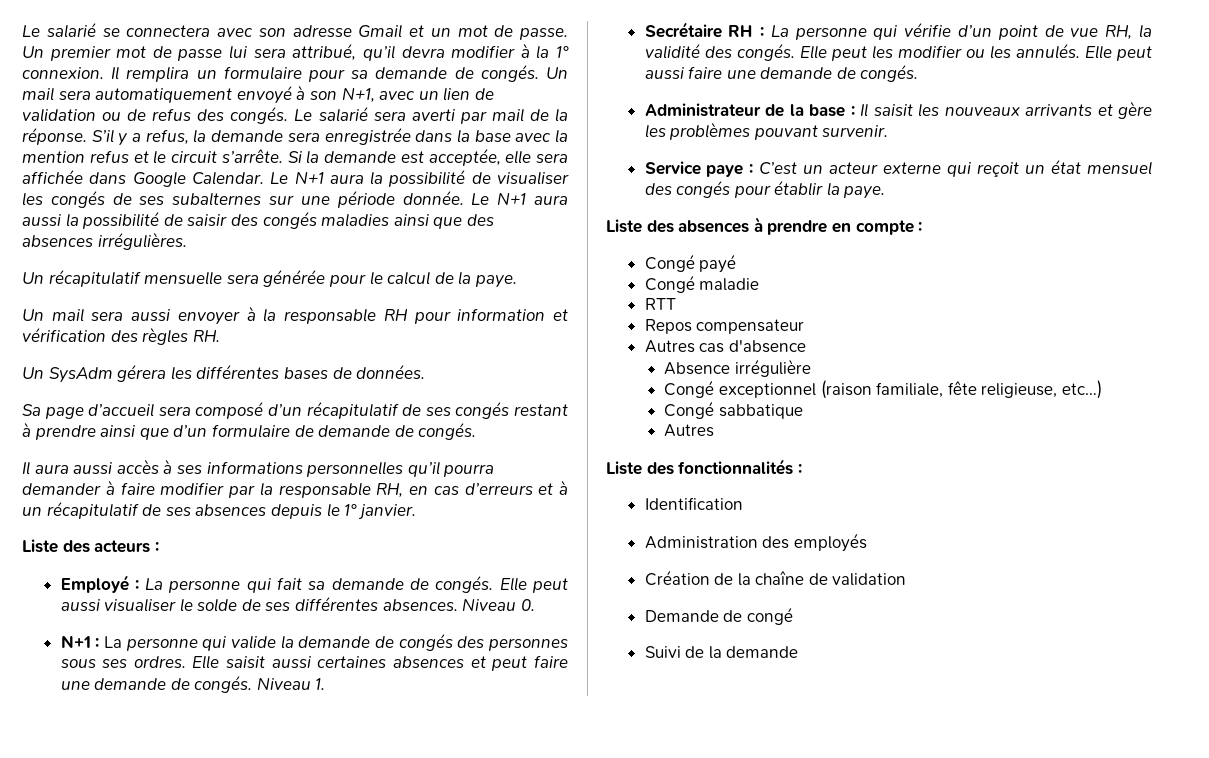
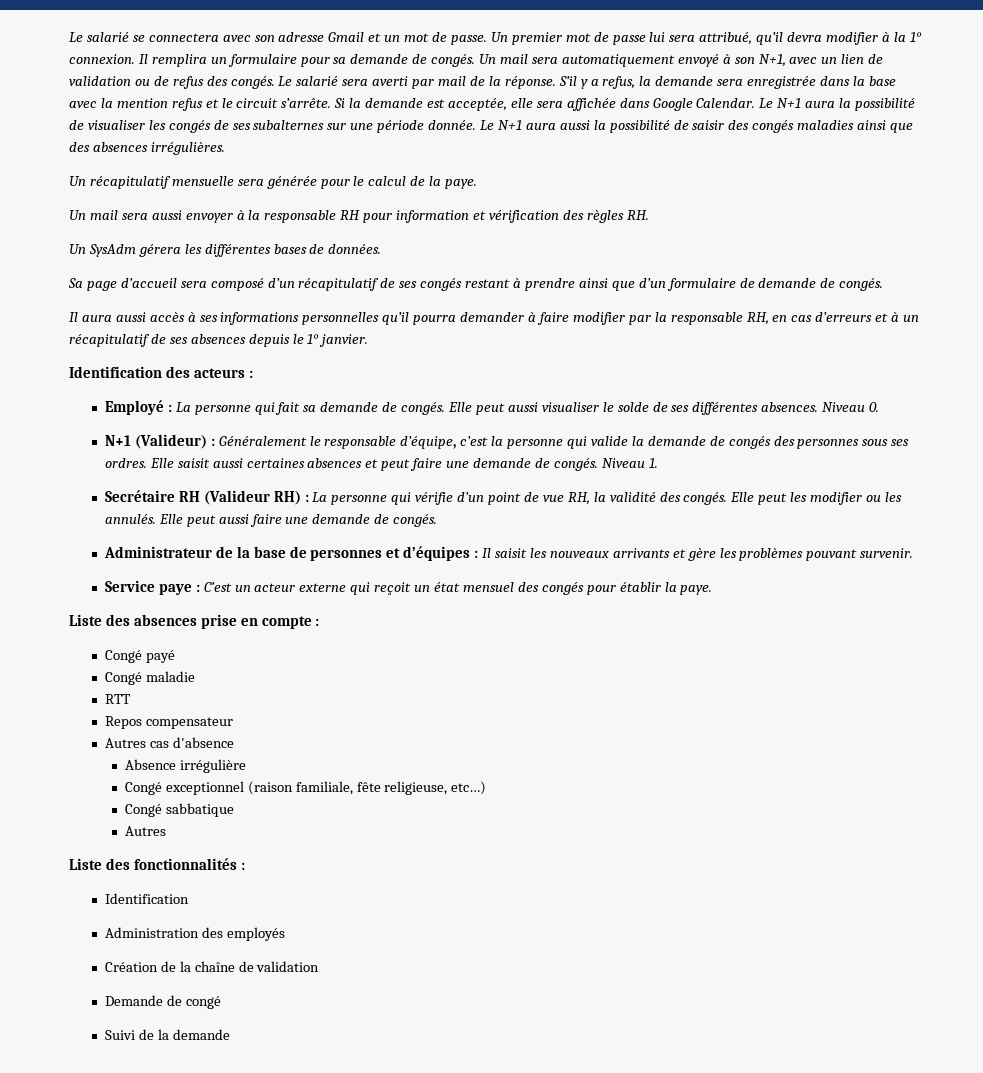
- Liste des acteurs :
+ Identification des acteurs :
- N+1 : La personne qui valide la demande de congés des personnes sous ses ordres.
+ N+1 (Valideur) : Généralement le responsable d’équipe, c’est la personne qui valide la demande de congés des personnes sous ses ordres.
- Secrétaire RH : La personne qui vérifie d’un point de vue RH, la validité des congés.
+ Secrétaire RH (Valideur RH) : La personne qui vérifie d’un point de vue RH, la validité des congés.
- Administrateur de la base : Il saisit les nouveaux arrivants et gère les problèmes pouvant survenir.
+ Administrateur de la base de personnes et d’équipes : Il saisit les nouveaux arrivants et gère les problèmes pouvant survenir.
- Liste des absences à prendre en compte :
+ Liste des absences prise en compte :

